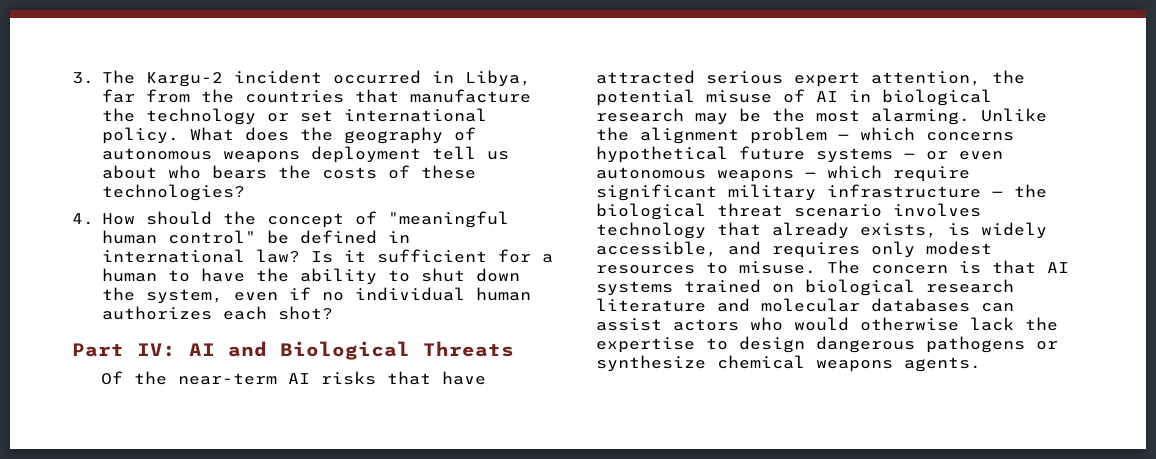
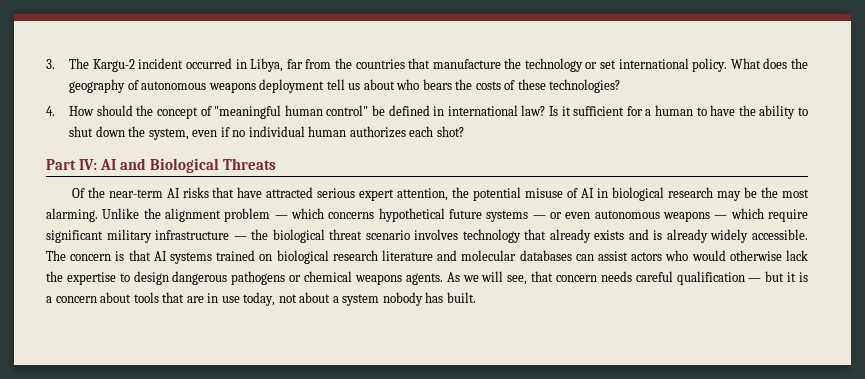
- Unlike the alignment problem — which concerns hypothetical future systems — or even autonomous weapons — which require significant military infrastructure — the biological threat scenario involves technology that already exists, is widely accessible, and requires only modest resources to misuse.
+ Unlike the alignment problem — which concerns hypothetical future systems — or even autonomous weapons — which require significant military infrastructure — the biological threat scenario involves technology that already exists and is already widely accessible.
- The concern is that AI systems trained on biological research literature and molecular databases can assist actors who would otherwise lack the expertise to design dangerous pathogens or synthesize chemical weapons agents.
+ The concern is that AI systems trained on biological research literature and molecular databases can assist actors who would otherwise lack the expertise to design dangerous pathogens or chemical weapons agents.
+ As we will see, that concern needs careful qualification — but it is a concern about tools that are in use today, not about a system nobody has built.

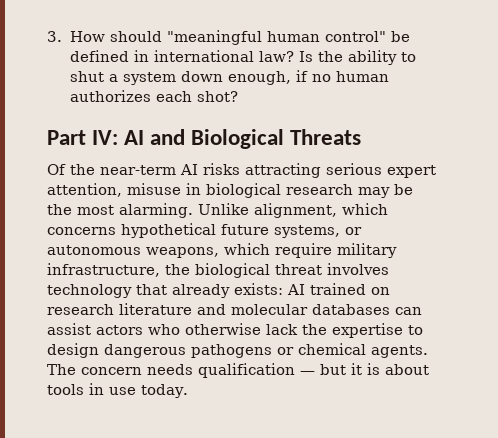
- 3. The Kargu-2 incident occurred in Libya, far from the countries that manufacture the technology or set international policy. What does the geography of autonomous weapons deployment tell us about who bears the costs of these technologies?
- 4. How should the concept of "meaningful human control" be defined in international law?
+ 3. How should "meaningful human control" be defined in international law?
- Is it sufficient for a human to have the ability to shut down the system, even if no individual human authorizes each shot?
+ Is the ability to shut a system down enough, if no human authorizes each shot?
- Of the near-term AI risks that have attracted serious expert attention, the potential misuse of AI in biological research may be the most alarming.
+ Of the near-term AI risks attracting serious expert attention, misuse in biological research may be the most alarming.
- Unlike the alignment problem — which concerns hypothetical future systems — or even autonomous weapons — which require significant military infrastructure — the biological threat scenario involves technology that already exists and is already widely accessible. The concern is that AI systems trained on biological research literature and molecular databases can assist actors who would otherwise lack the expertise to design dangerous pathogens or chemical weapons agents. As we will see, that concern needs careful qualification — but it is a concern about tools that are in use today, not about a system nobody has built.
+ Unlike alignment, which concerns hypothetical future systems, or autonomous weapons, which require military infrastructure, the biological threat involves technology that already exists: AI trained on research literature and molecular databases can assist actors who otherwise lack the expertise to design dangerous pathogens or chemical agents. The concern needs qualification — but it is about tools in use today.

